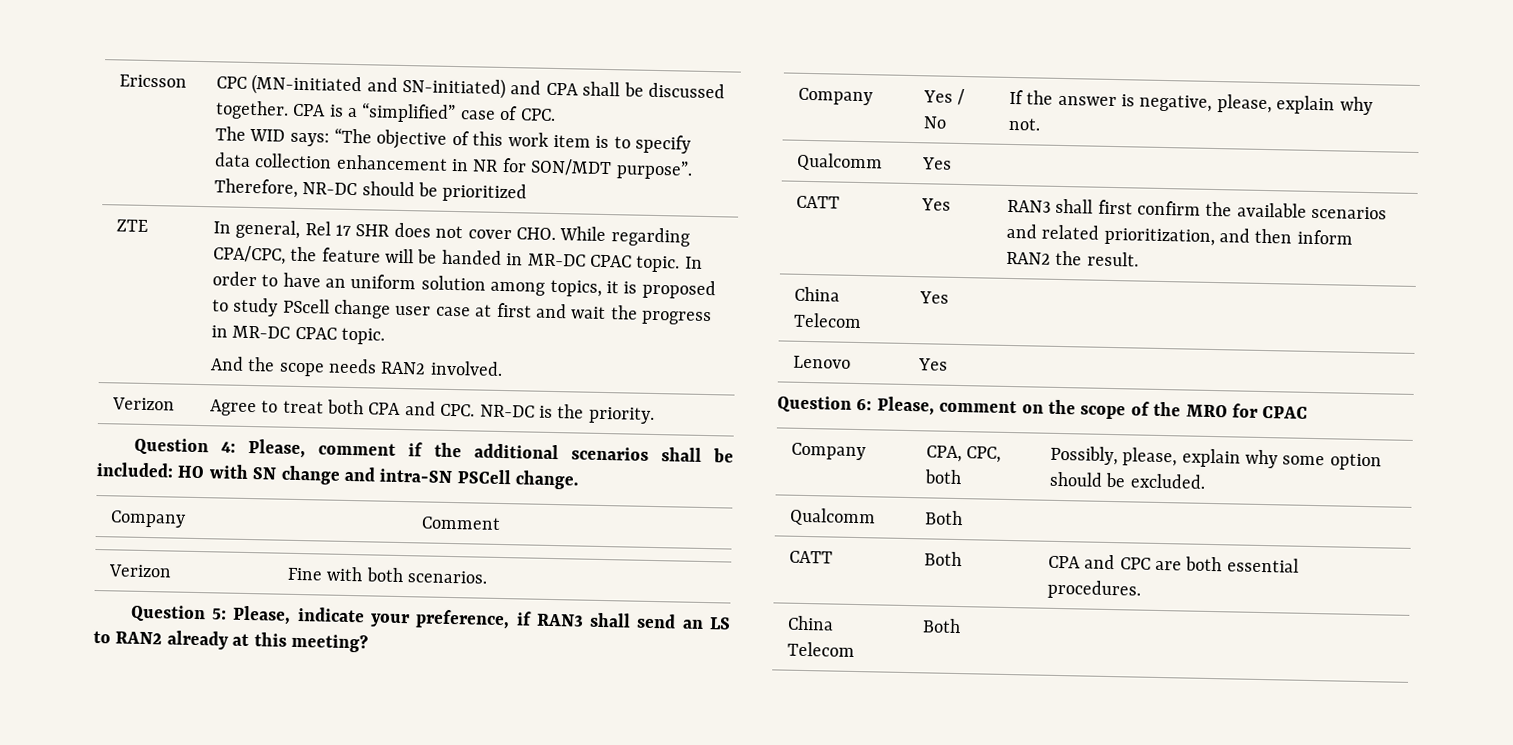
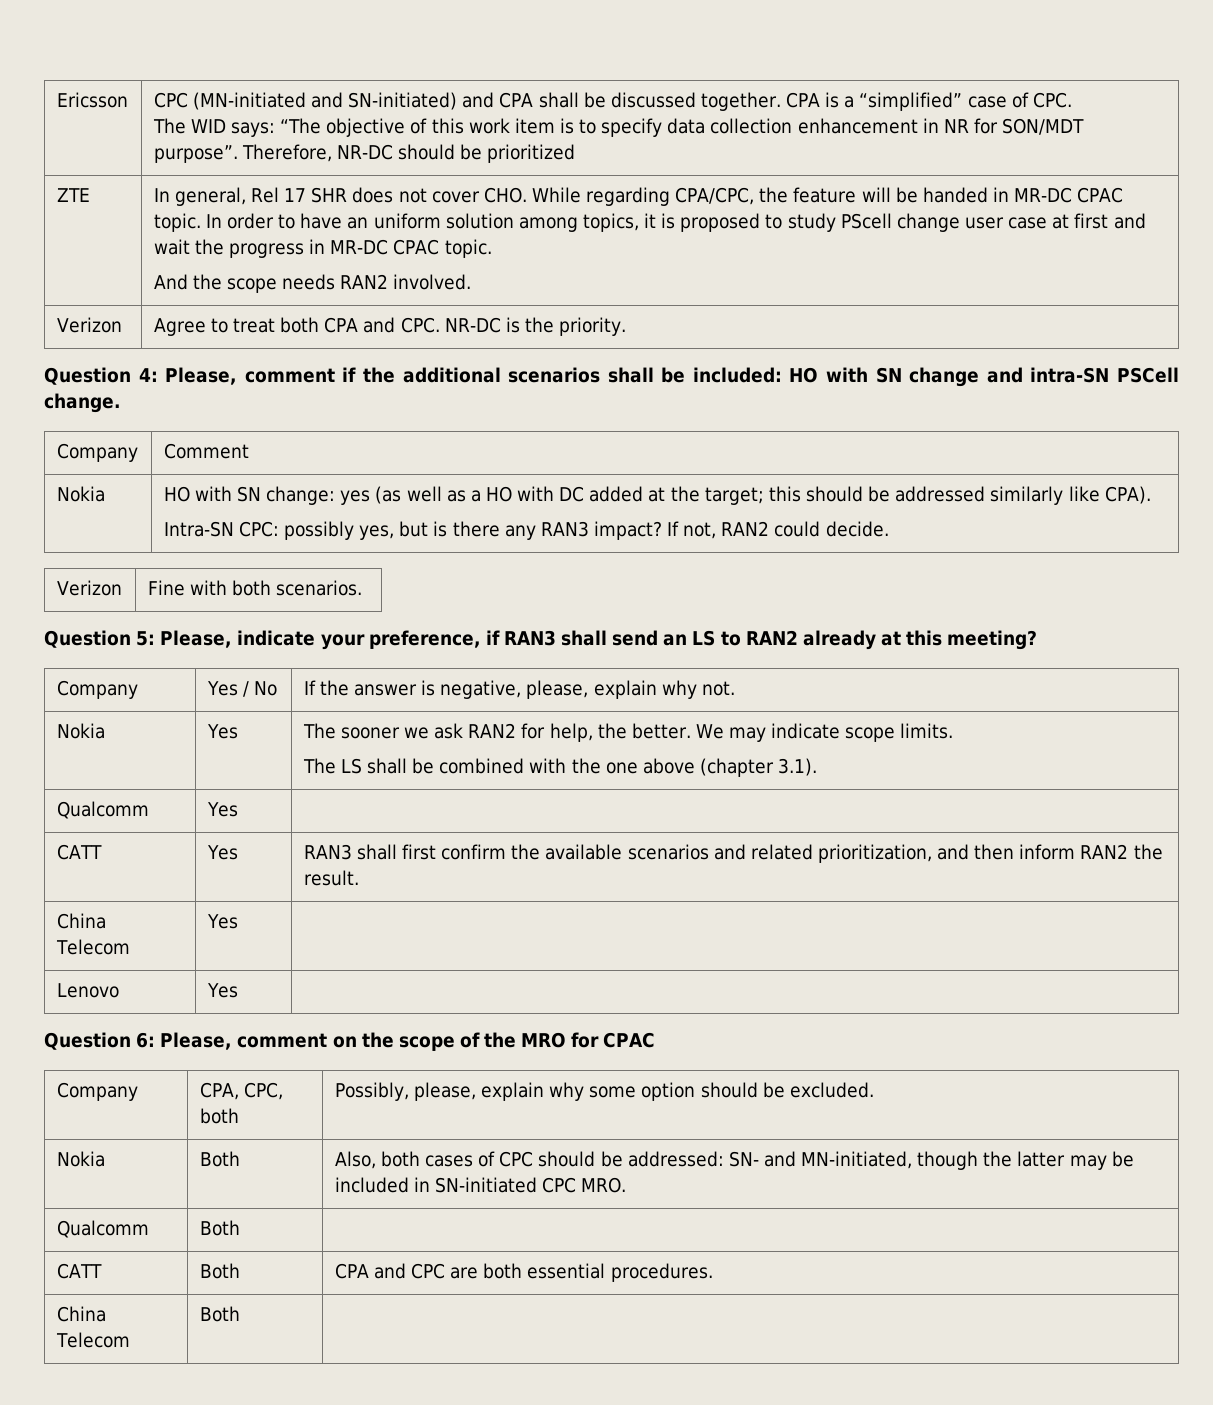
+ Nokia | HO with SN change: yes (as well as a HO with DC added at the target; this should be addressed similarly like CPA).
+ Intra-SN CPC: possibly yes, but is there any RAN3 impact? If not, RAN2 could decide.
+ Nokia | Yes | The sooner we ask RAN2 for help, the better. We may indicate scope limits.
+ The LS shall be combined with the one above (chapter 3.1).
+ Nokia | Both | Also, both cases of CPC should be addressed: SN- and MN-initiated, though the latter may be included in SN-initiated CPC MRO.

